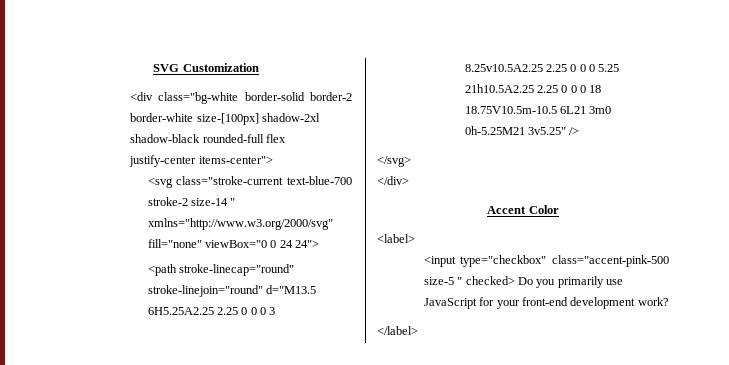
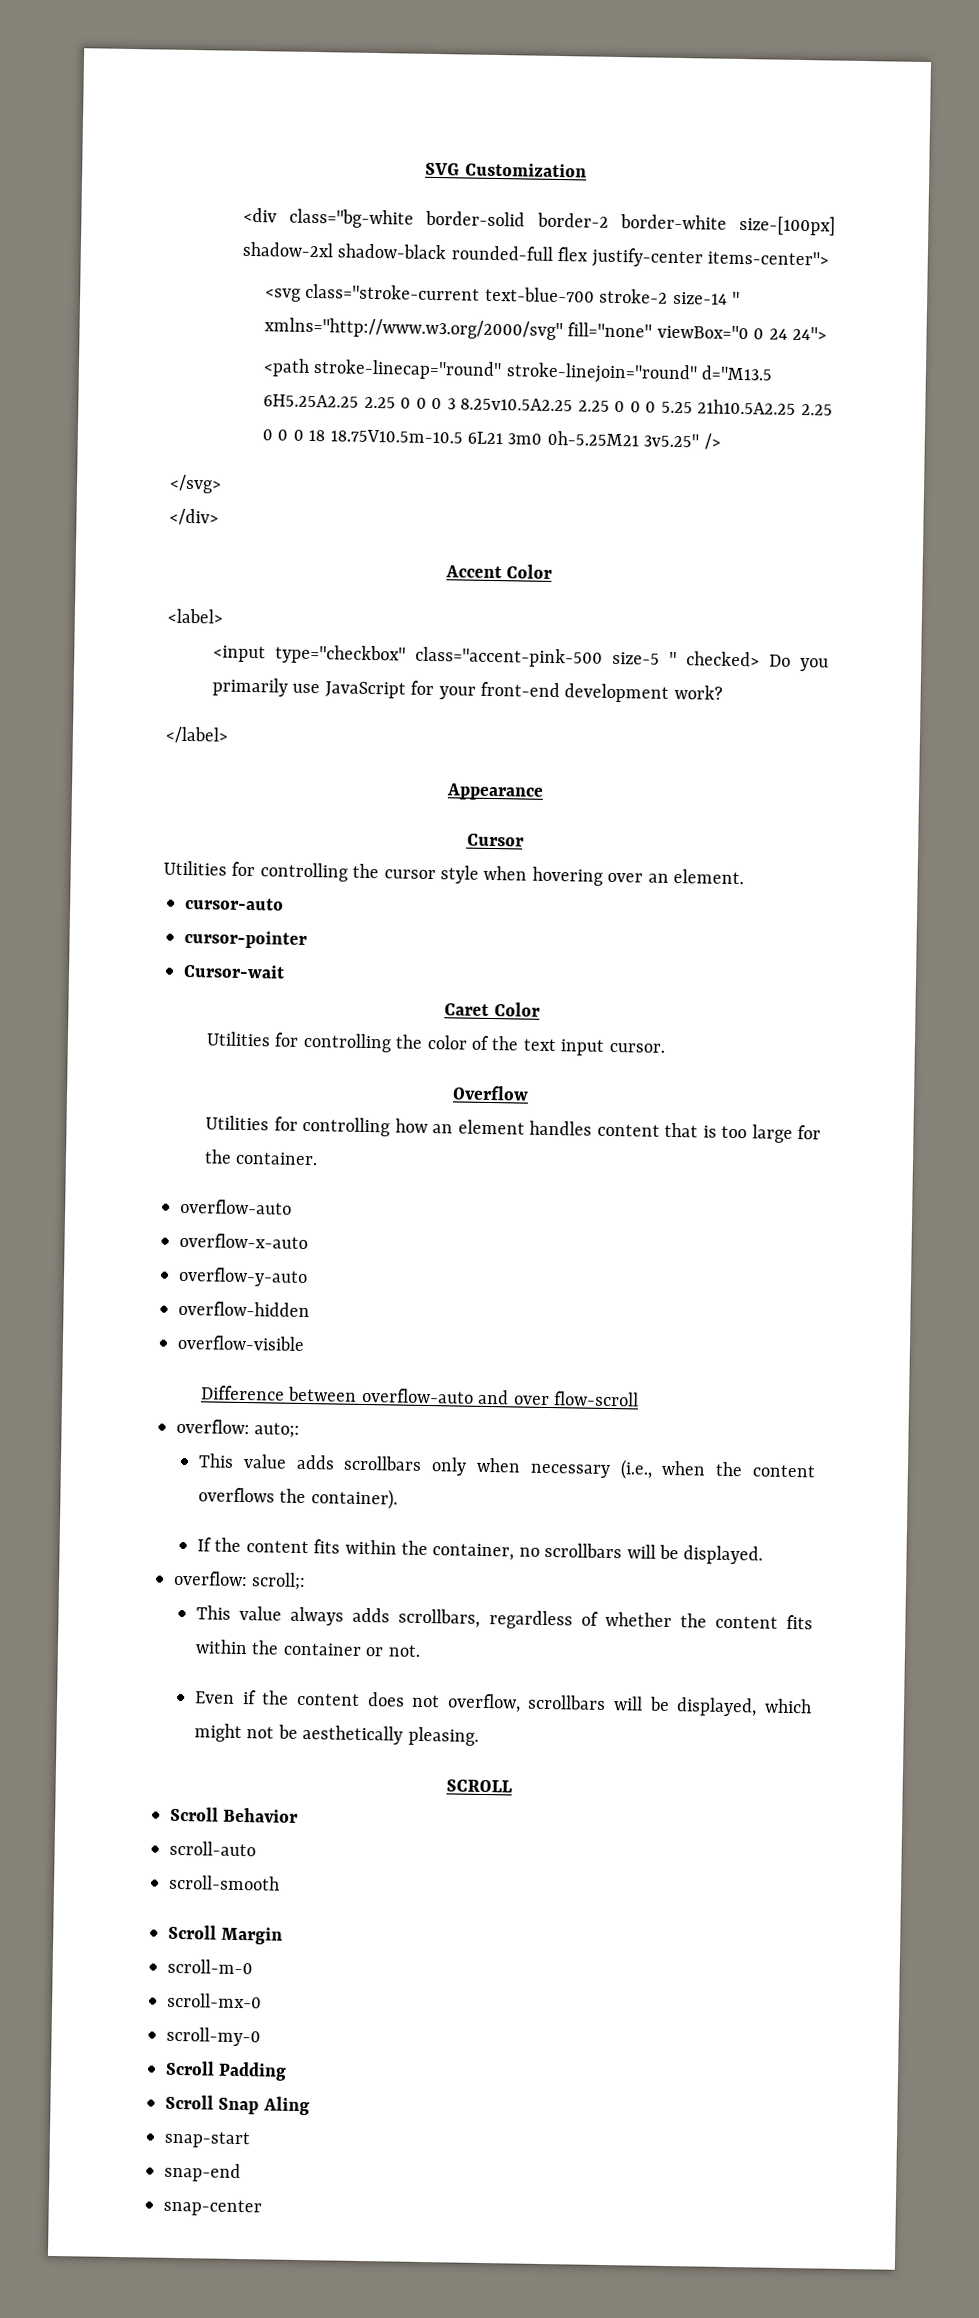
+ Appearance
+ Cursor
+ Utilities for controlling the cursor style when hovering over an element.
+ cursor-auto
+ cursor-pointer
+ Cursor-wait
+ Caret Color
+ Utilities for controlling the color of the text input cursor.
+ Overflow
+ Utilities for controlling how an element handles content that is too large for the container.
+ overflow-auto
+ overflow-x-auto
+ overflow-y-auto
+ overflow-hidden
+ overflow-visible
+ Difference between overflow-auto and over flow-scroll
+ overflow: auto;:
+ This value adds scrollbars only when necessary (i.e., when the content overflows the container).
+ If the content fits within the container, no scrollbars will be displayed.
+ overflow: scroll;:
+ This value always adds scrollbars, regardless of whether the content fits within the container or not.
+ Even if the content does not overflow, scrollbars will be displayed, which might not be aesthetically pleasing.
+ SCROLL
+ Scroll Behavior
+ scroll-auto
+ scroll-smooth
+ Scroll Margin
+ scroll-m-0
+ scroll-mx-0
+ scroll-my-0
+ Scroll Padding
+ Scroll Snap Aling
+ snap-start
+ snap-end
+ snap-center

